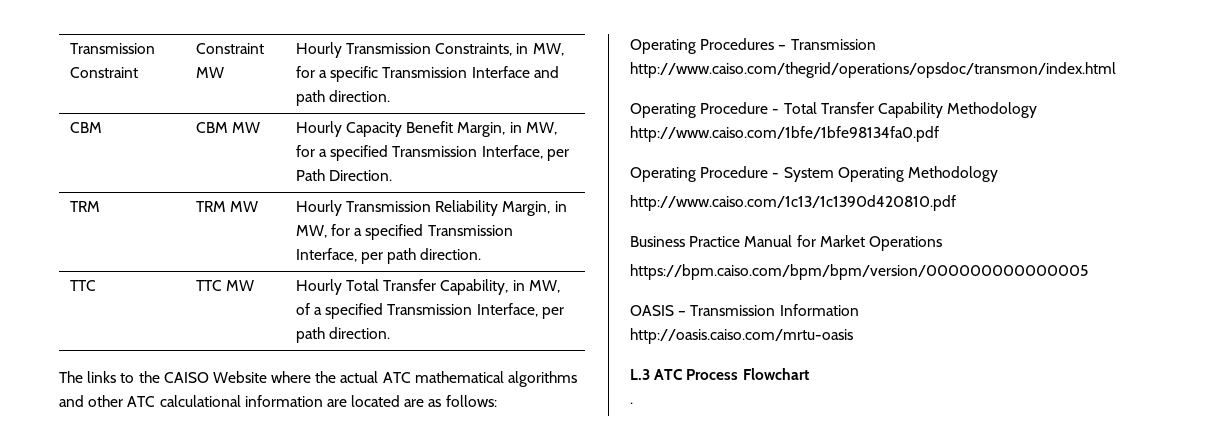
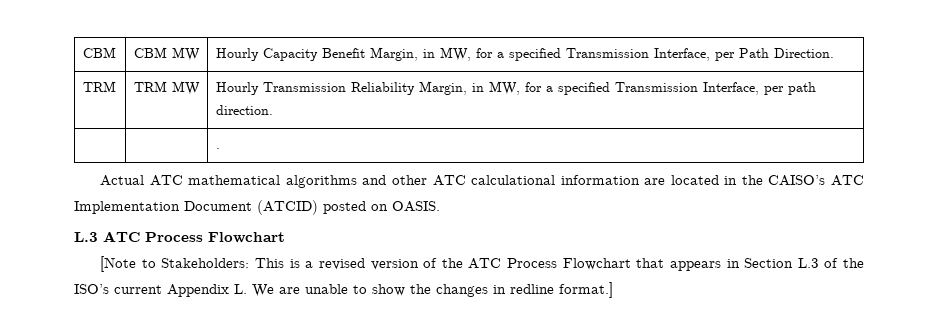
- Transmission Constraint | Constraint MW | Hourly Transmission Constraints, in MW, for a specific Transmission Interface and path direction.
- TTC | TTC MW | Hourly Total Transfer Capability, in MW, of a specified Transmission Interface, per path direction.
- The links to the CAISO Website where the actual ATC mathematical algorithms and other ATC calculational information are located are as follows:
- Operating Procedures – Transmission http://www.caiso.com/thegrid/operations/opsdoc/transmon/index.html
- Operating Procedure - Total Transfer Capability Methodology http://www.caiso.com/1bfe/1bfe98134fa0.pdf
- Operating Procedure - System Operating Methodology
- http://www.caiso.com/1c13/1c1390d420810.pdf
- Business Practice Manual for Market Operations
- https://bpm.caiso.com/bpm/bpm/version/000000000000005
- OASIS – Transmission Information
- http://oasis.caiso.com/mrtu-oasis
+ | | .
+ Actual ATC mathematical algorithms and other ATC calculational information are located in the CAISO’s ATC Implementation Document (ATCID) posted on OASIS.
  L.3 ATC Process Flowchart
- .
+ [Note to Stakeholders: This is a revised version of the ATC Process Flowchart that appears in Section L.3 of the ISO’s current Appendix L. We are unable to show the changes in redline format.]

